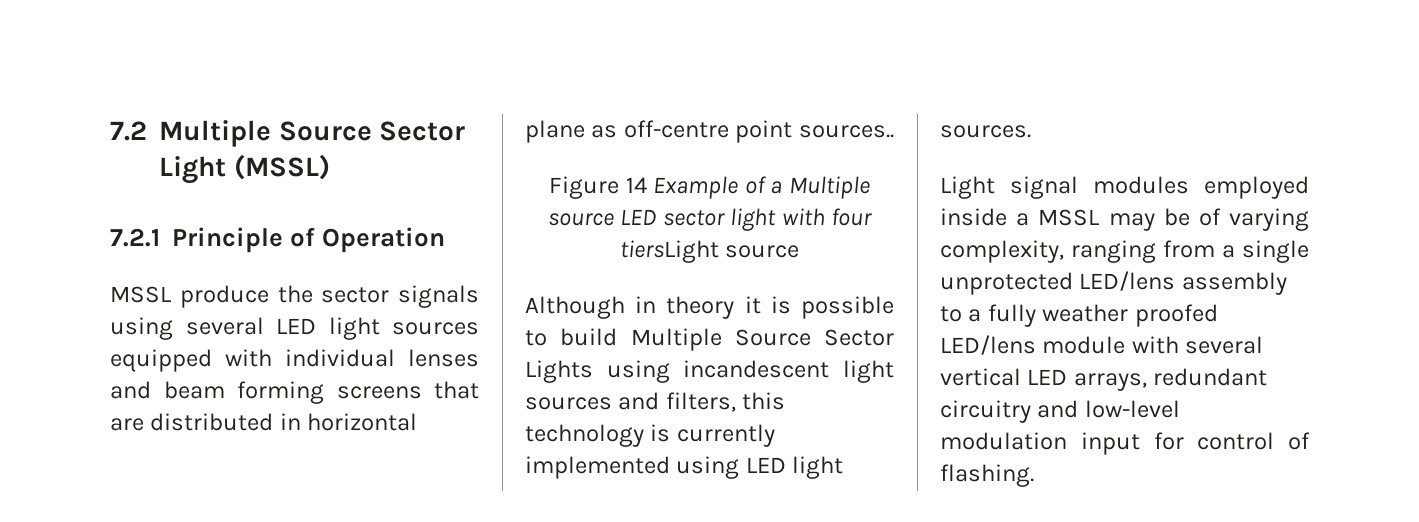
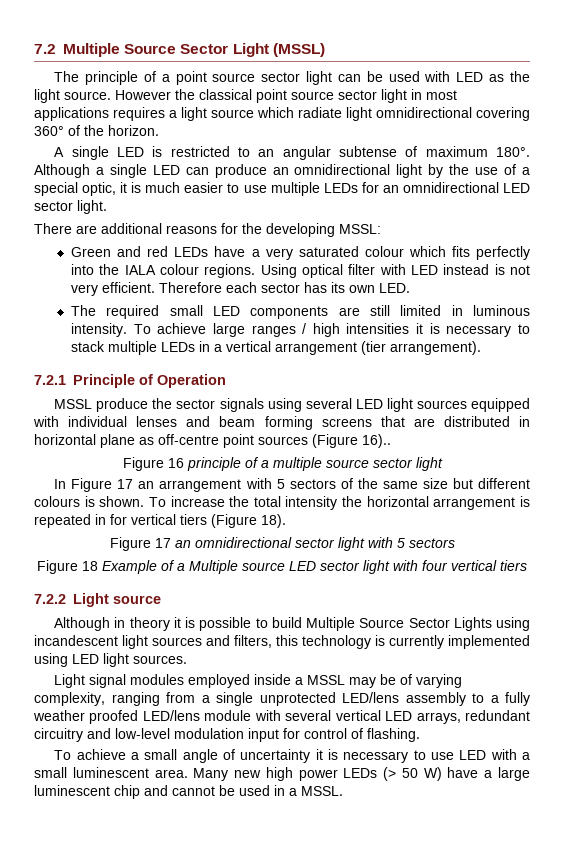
+ The principle of a point source sector light can be used with LED as the light source. However the classical point source sector light in most applications requires a light source which radiate light omnidirectional covering 360° of the horizon.
+ A single LED is restricted to an angular subtense of maximum 180°. Although a single LED can produce an omnidirectional light by the use of a special optic, it is much easier to use multiple LEDs for an omnidirectional LED sector light.
+ There are additional reasons for the developing MSSL:
+ Green and red LEDs have a very saturated colour which fits perfectly into the IALA colour regions. Using optical filter with LED instead is not very efficient. Therefore each sector has its own LED.
+ The required small LED components are still limited in luminous intensity. To achieve large ranges / high intensities it is necessary to stack multiple LEDs in a vertical arrangement (tier arrangement).
- MSSL produce the sector signals using several LED light sources equipped with individual lenses and beam forming screens that are distributed in horizontal plane as off-centre point sources..
- Figure 14 Example of a Multiple source LED sector light with four tiersLight source
+ MSSL produce the sector signals using several LED light sources equipped with individual lenses and beam forming screens that are distributed in horizontal plane as off-centre point sources (Figure 16)..
+ Figure 16 principle of a multiple source sector light
+ In Figure 17 an arrangement with 5 sectors of the same size but different colours is shown. To increase the total intensity the horizontal arrangement is repeated in for vertical tiers (Figure 18).
+ Figure 17 an omnidirectional sector light with 5 sectors
+ Figure 18 Example of a Multiple source LED sector light with four vertical tiers
+ 7.2.2 Light source
+ To achieve a small angle of uncertainty it is necessary to use LED with a small luminescent area. Many new high power LEDs (> 50 W) have a large luminescent chip and cannot be used in a MSSL.

